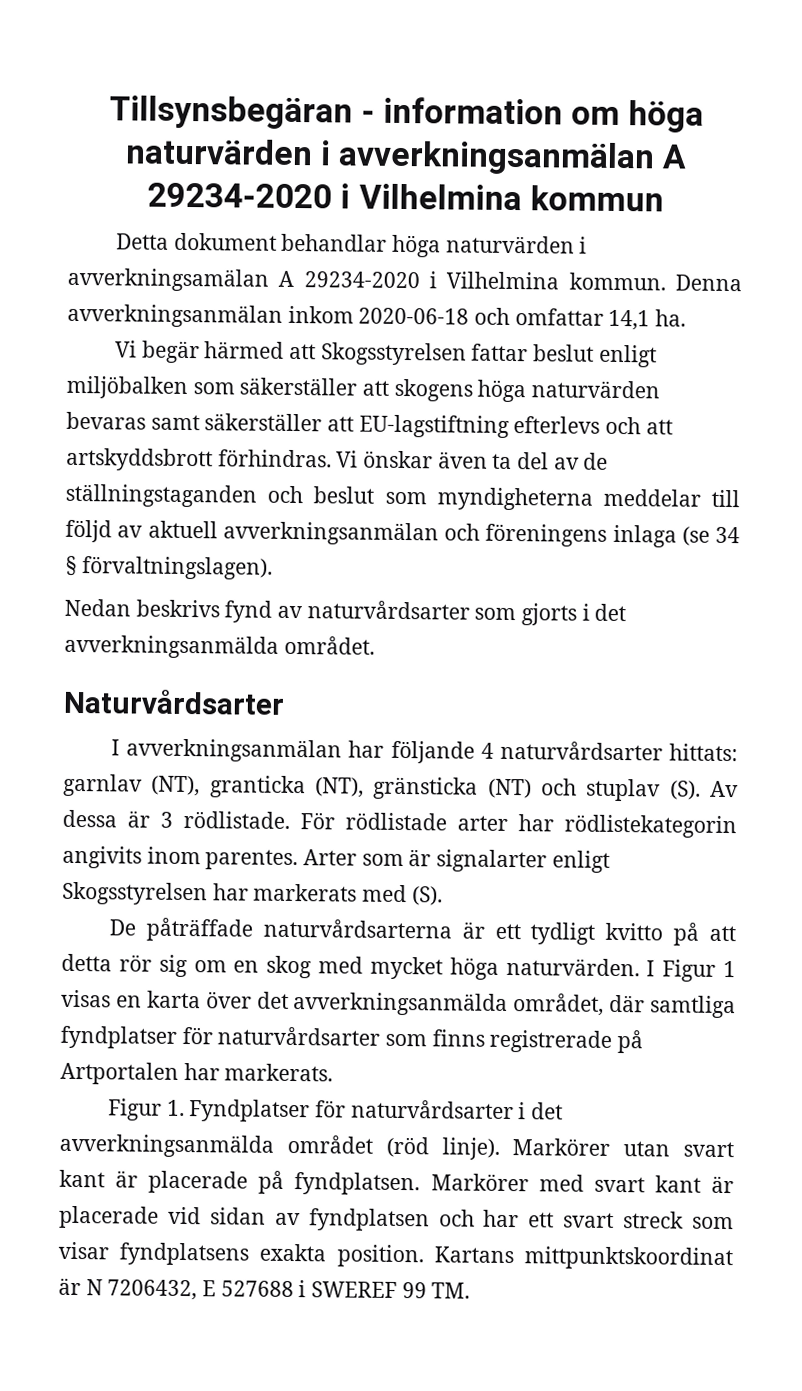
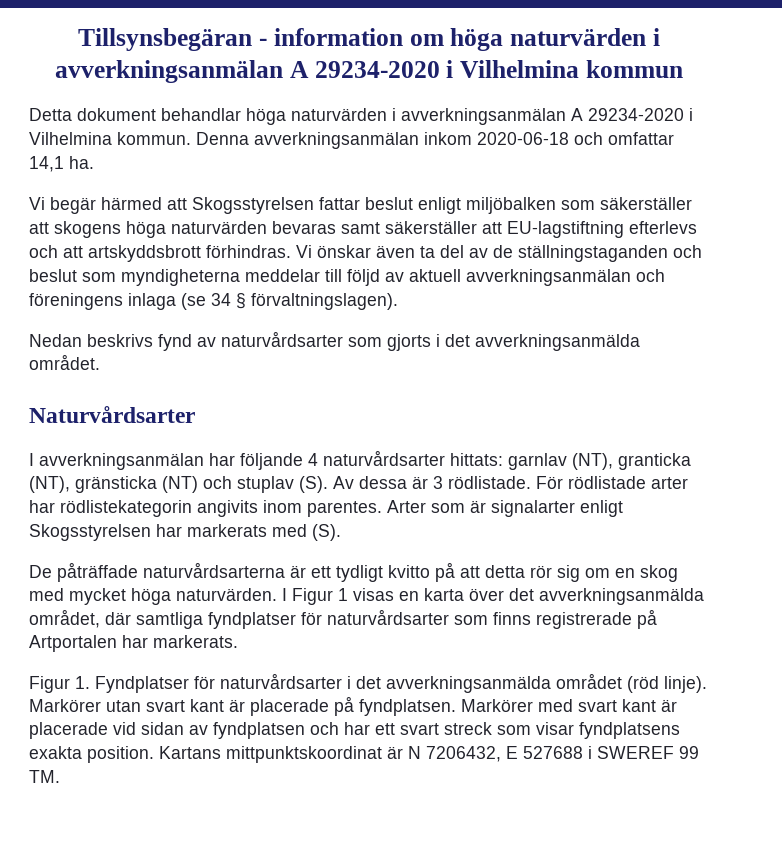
- Detta dokument behandlar höga naturvärden i avverkningsamälan A 29234-2020 i Vilhelmina kommun.
+ Detta dokument behandlar höga naturvärden i avverkningsanmälan A 29234-2020 i Vilhelmina kommun.

